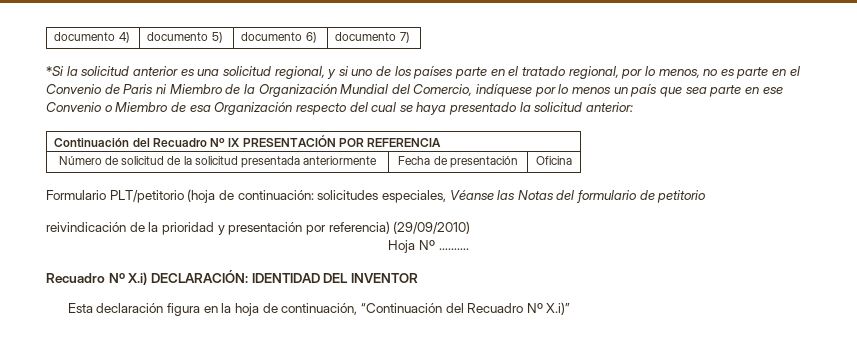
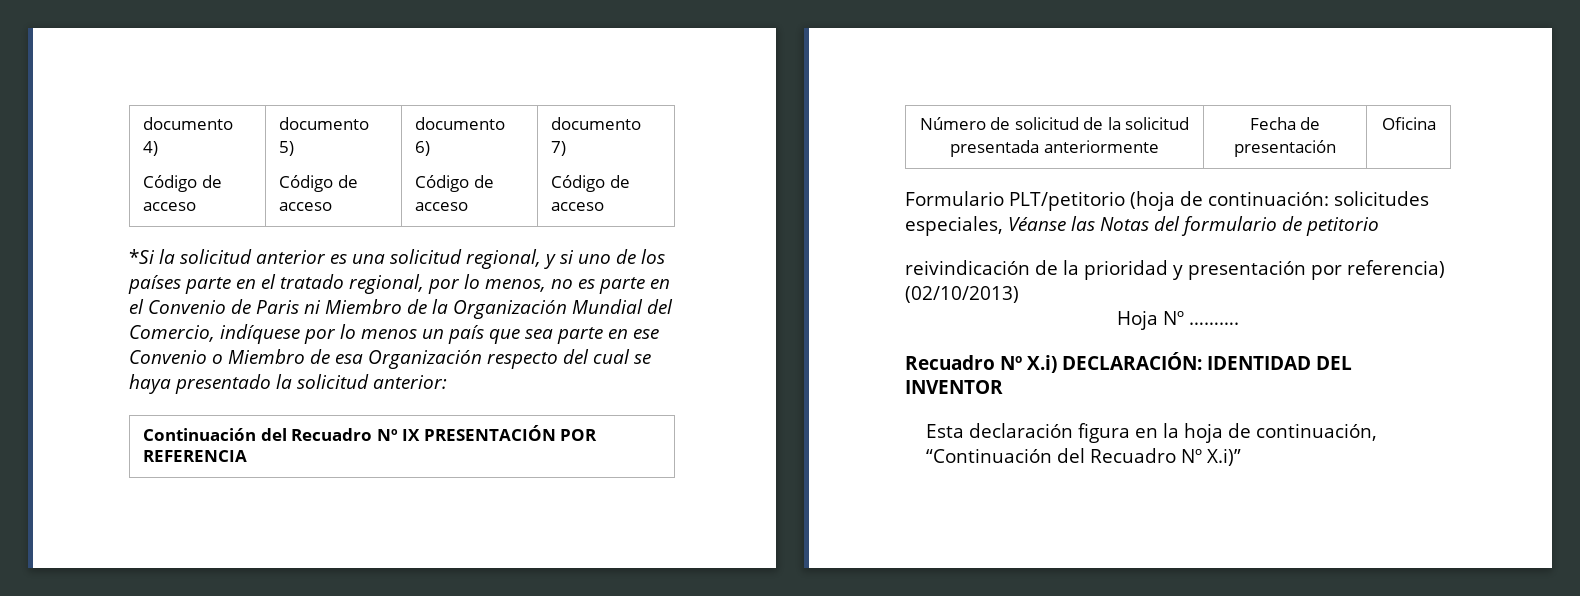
- documento 4) | documento 5) | documento 6) | documento 7)
+ documento 4)
+ Código de acceso | documento 5)
+ Código de acceso | documento 6)
+ Código de acceso | documento 7)
+ Código de acceso
- reivindicación de la prioridad y presentación por referencia) (29/09/2010)
+ reivindicación de la prioridad y presentación por referencia) (02/10/2013)

